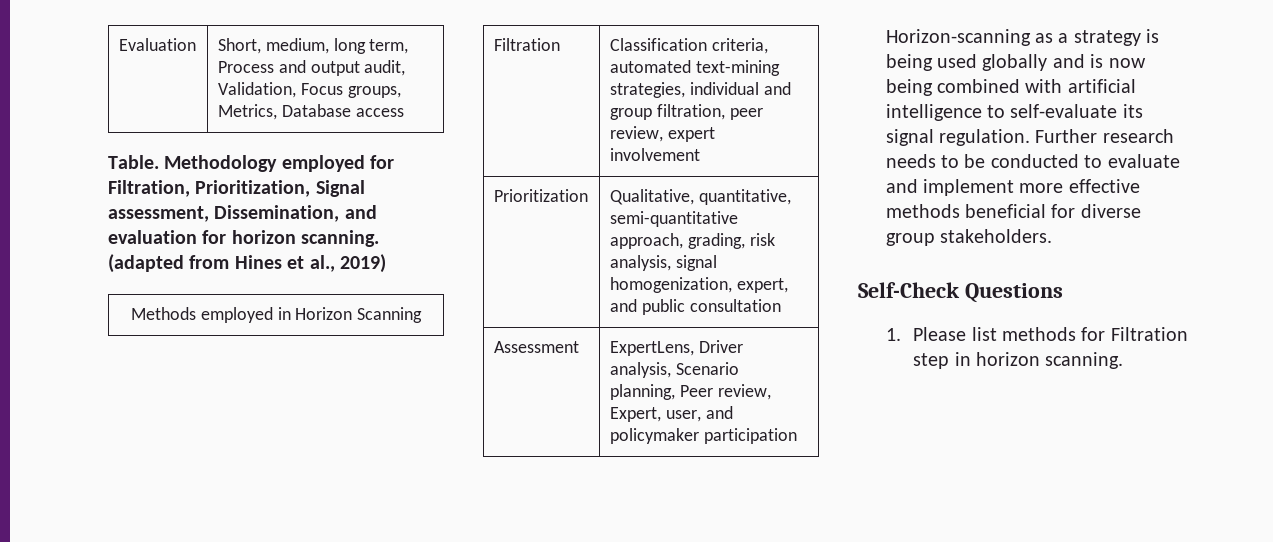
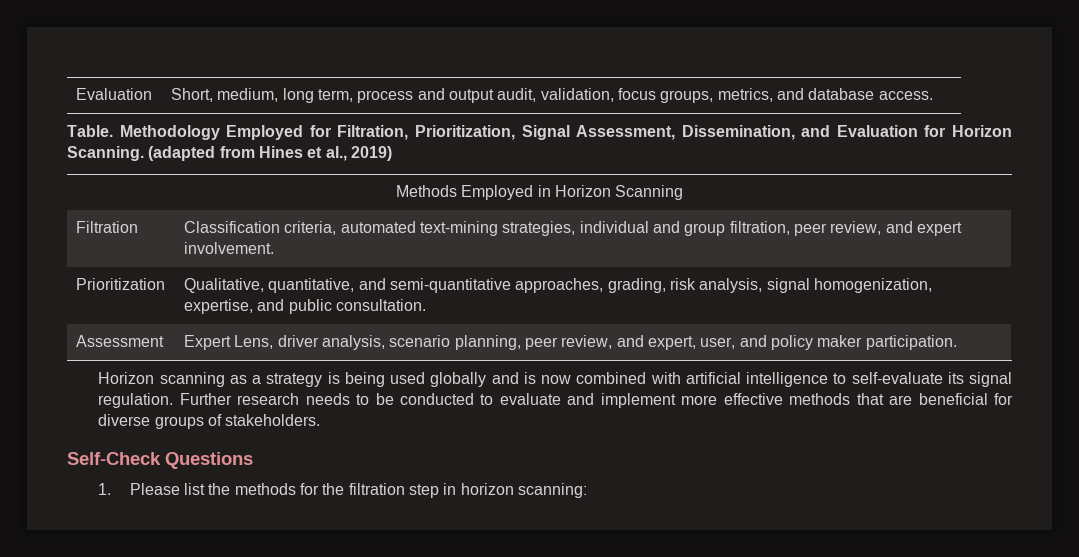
- Evaluation | Short, medium, long term, Process and output audit, Validation, Focus groups, Metrics, Database access
+ Evaluation | Short, medium, long term, process and output audit, validation, focus groups, metrics, and database access.
- Methodology employed for Filtration, Prioritization, Signal assessment, Dissemination, and evaluation for horizon scanning.
+ Methodology Employed for Filtration, Prioritization, Signal Assessment, Dissemination, and Evaluation for Horizon Scanning.
- Methods employed in Horizon Scanning
+ Methods Employed in Horizon Scanning
- Filtration | Classification criteria, automated text-mining strategies, individual and group filtration, peer review, expert involvement
+ Filtration | Classification criteria, automated text-mining strategies, individual and group filtration, peer review, and expert involvement.
- Prioritization | Qualitative, quantitative, semi-quantitative approach, grading, risk analysis, signal homogenization, expert, and public consultation
+ Prioritization | Qualitative, quantitative, and semi-quantitative approaches, grading, risk analysis, signal homogenization, expertise, and public consultation.
- Assessment | ExpertLens, Driver analysis, Scenario planning, Peer review, Expert, user, and policymaker participation
- Horizon-scanning as a strategy is being used globally and is now being combined with artificial intelligence to self-evaluate its signal regulation.
+ Assessment | Expert Lens, driver analysis, scenario planning, peer review, and expert, user, and policy maker participation.
+ Horizon scanning as a strategy is being used globally and is now combined with artificial intelligence to self-evaluate its signal regulation.
- Further research needs to be conducted to evaluate and implement more effective methods beneficial for diverse group stakeholders.
+ Further research needs to be conducted to evaluate and implement more effective methods that are beneficial for diverse groups of stakeholders.
- 1. Please list methods for Filtration step in horizon scanning.
+ 1. Please list the methods for the filtration step in horizon scanning:

